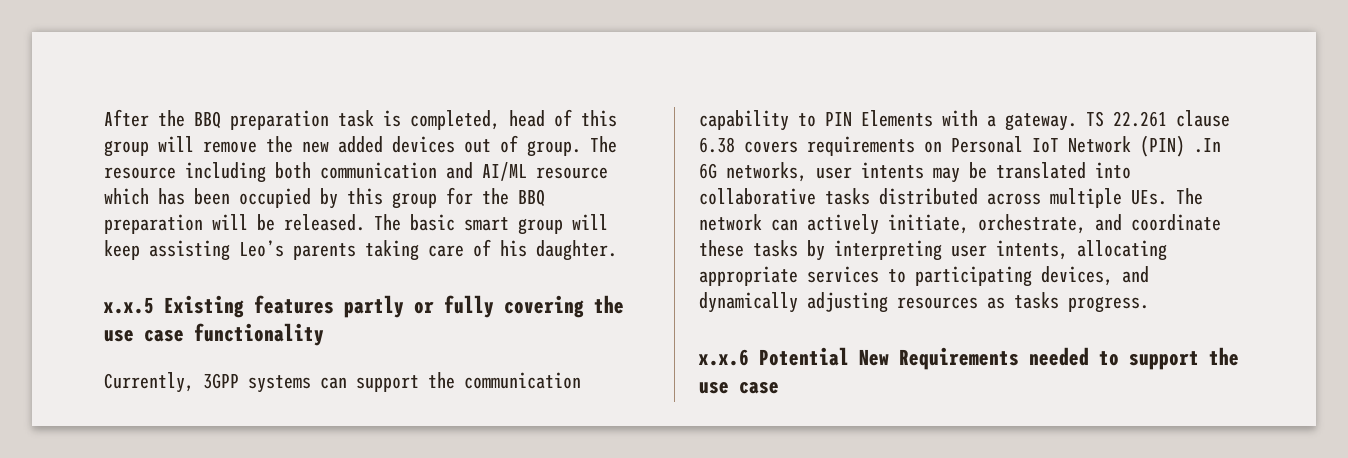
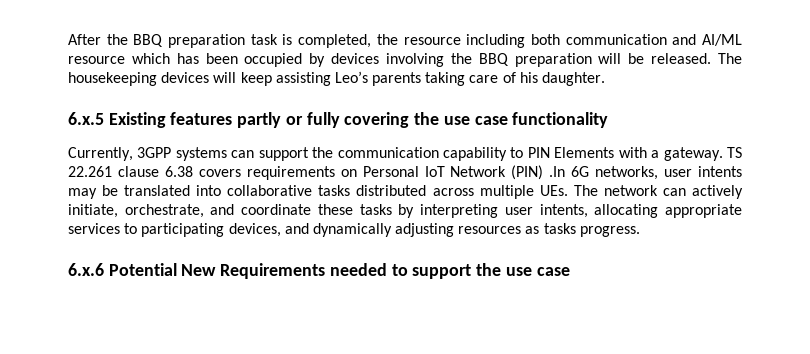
- After the BBQ preparation task is completed, head of this group will remove the new added devices out of group. The resource including both communication and AI/ML resource which has been occupied by this group for the BBQ preparation will be released.
+ After the BBQ preparation task is completed, the resource including both communication and AI/ML resource which has been occupied by devices involving the BBQ preparation will be released.
- The basic smart group will keep assisting Leo’s parents taking care of his daughter.
+ The housekeeping devices will keep assisting Leo’s parents taking care of his daughter.
- x.x.5 Existing features partly or fully covering the use case functionality
+ 6.x.5 Existing features partly or fully covering the use case functionality
- x.x.6 Potential New Requirements needed to support the use case
+ 6.x.6 Potential New Requirements needed to support the use case

